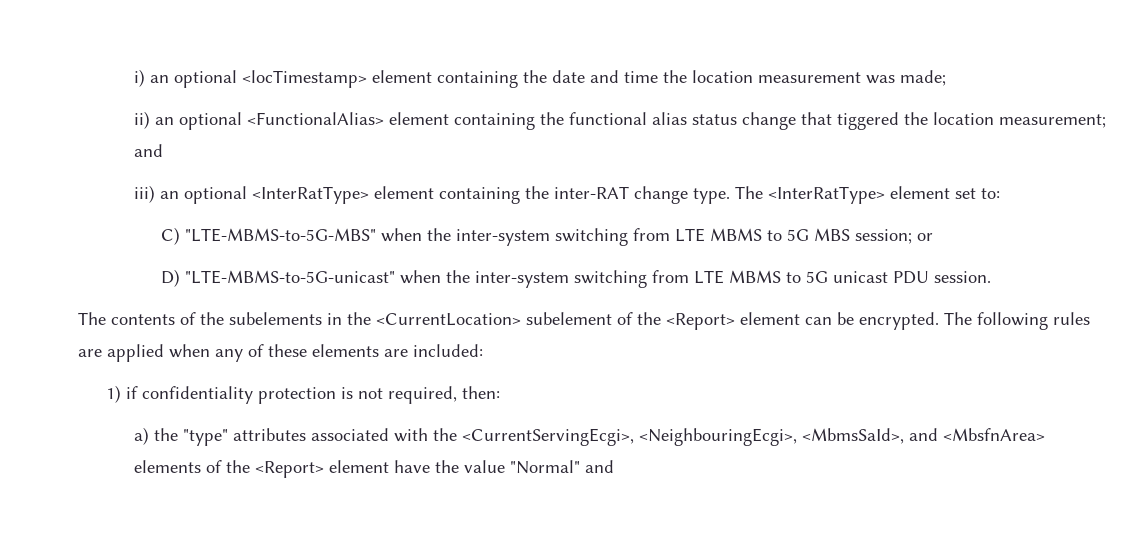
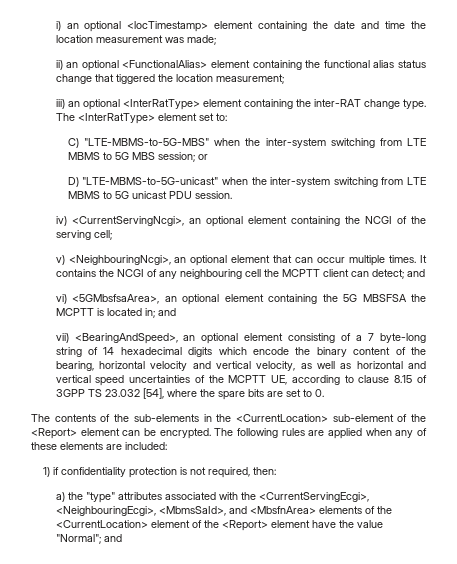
- ii) an optional <FunctionalAlias> element containing the functional alias status change that tiggered the location measurement; and
+ ii) an optional <FunctionalAlias> element containing the functional alias status change that tiggered the location measurement;
+ iv) <CurrentServingNcgi>, an optional element containing the NCGI of the serving cell;
+ v) <NeighbouringNcgi>, an optional element that can occur multiple times. It contains the NCGI of any neighbouring cell the MCPTT client can detect; and
+ vi) <5GMbsfsaArea>, an optional element containing the 5G MBSFSA the MCPTT is located in; and
+ vii) <BearingAndSpeed>, an optional element consisting of a 7 byte-long string of 14 hexadecimal digits which encode the binary content of the bearing, horizontal velocity and vertical velocity, as well as horizontal and vertical speed uncertainties of the MCPTT UE, according to clause 8.15 of 3GPP TS 23.032 [54], where the spare bits are set to 0.
- The contents of the subelements in the <CurrentLocation> subelement of the <Report> element can be encrypted.
+ The contents of the sub-elements in the <CurrentLocation> sub-element of the <Report> element can be encrypted.
- a) the "type" attributes associated with the <CurrentServingEcgi>, <NeighbouringEcgi>, <MbmsSaId>, and <MbsfnArea> elements of the <Report> element have the value "Normal" and
+ a) the "type" attributes associated with the <CurrentServingEcgi>, <NeighbouringEcgi>, <MbmsSaId>, and <MbsfnArea> elements of the <CurrentLocation> element of the <Report> element have the value "Normal"; and

